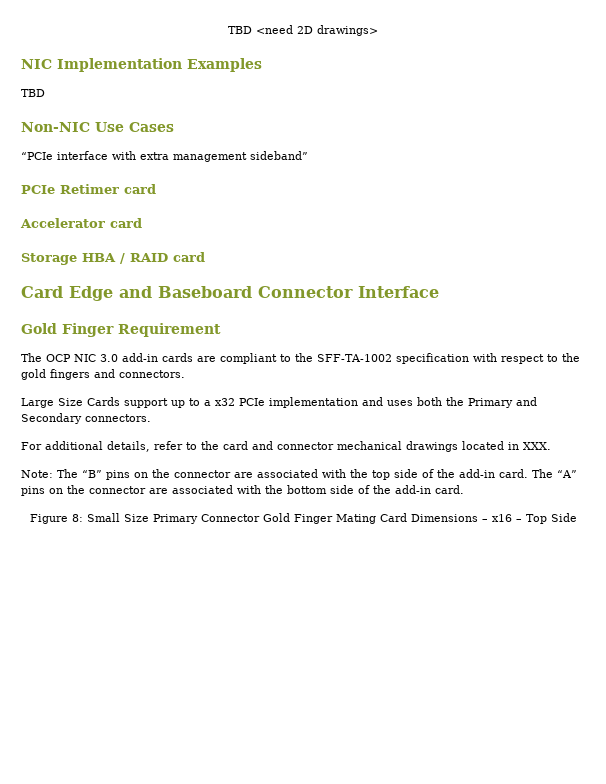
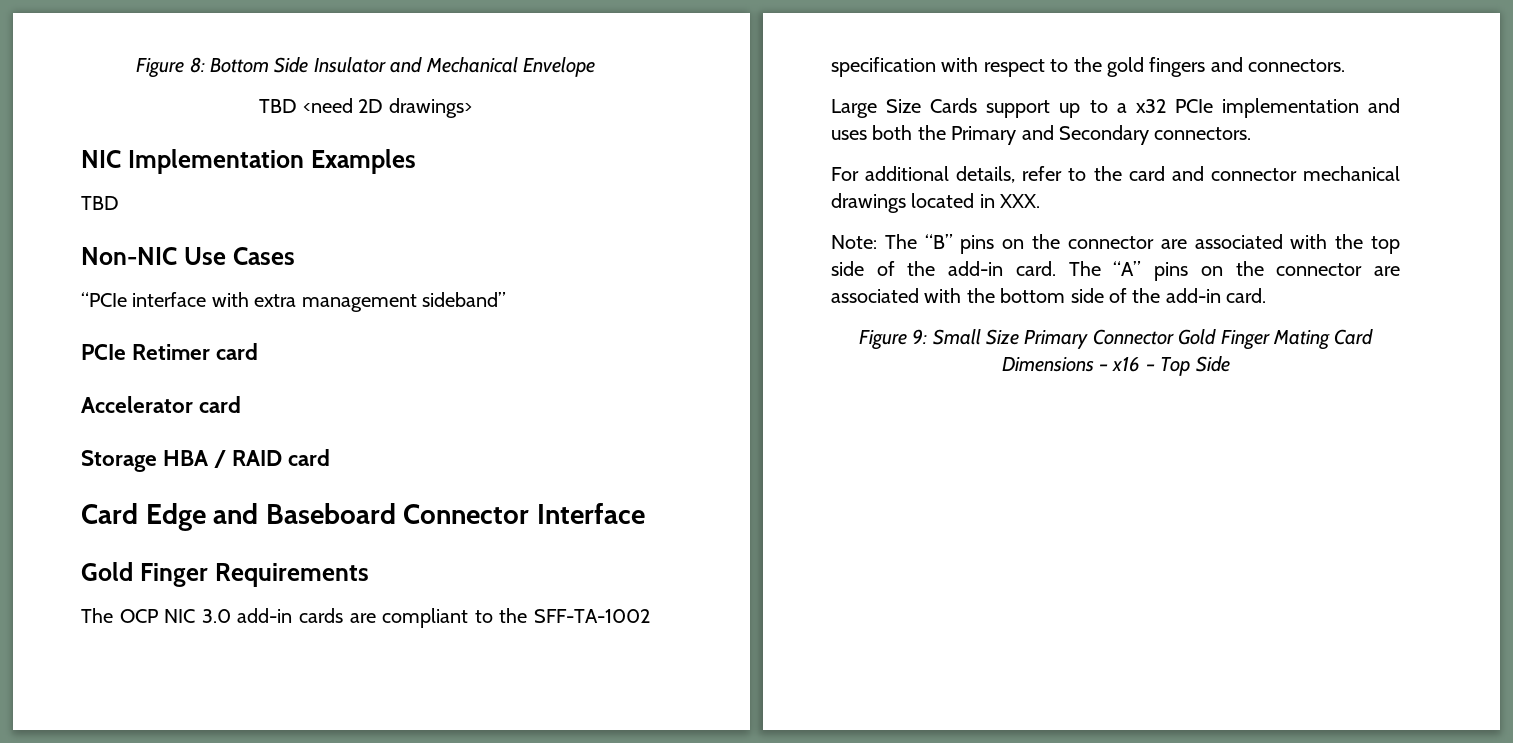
+ Figure 8: Bottom Side Insulator and Mechanical Envelope
- Gold Finger Requirement
+ Gold Finger Requirements
- Figure 8: Small Size Primary Connector Gold Finger Mating Card Dimensions – x16 – Top Side
+ Figure 9: Small Size Primary Connector Gold Finger Mating Card Dimensions – x16 – Top Side

